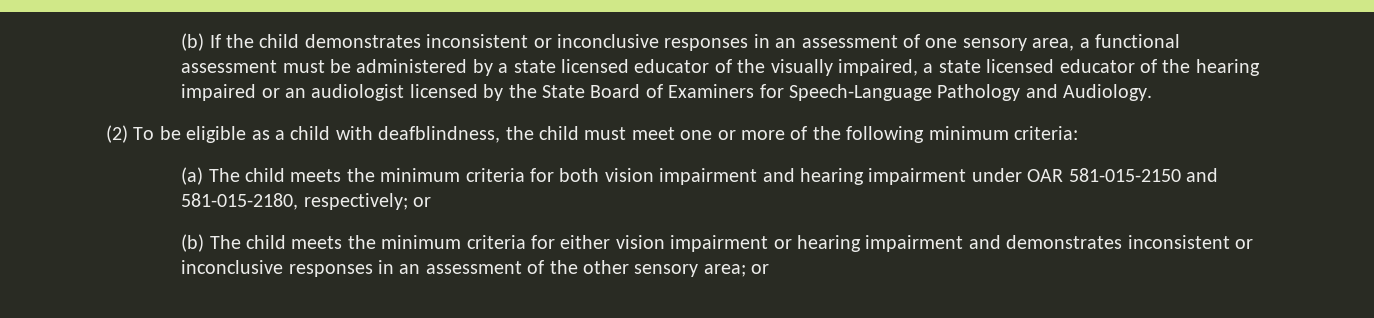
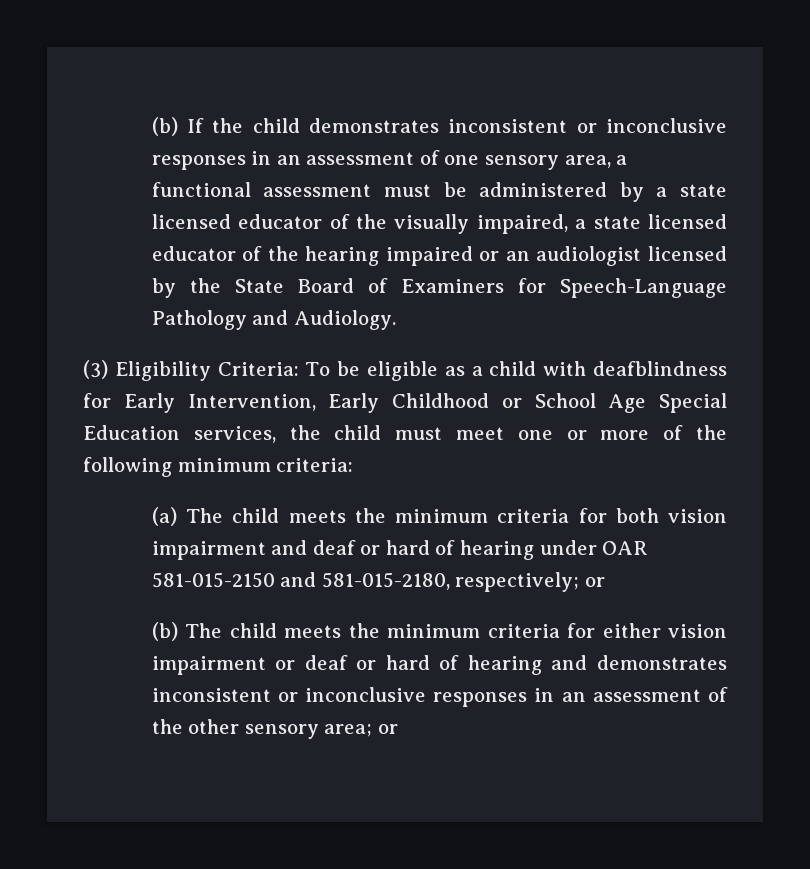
- (2) To be eligible as a child with deafblindness, the child must meet one or more of the following minimum criteria:
+ (3) Eligibility Criteria: To be eligible as a child with deafblindness for Early Intervention, Early Childhood or School Age Special Education services, the child must meet one or more of the following minimum criteria:
- (a) The child meets the minimum criteria for both vision impairment and hearing impairment under OAR 581-015-2150 and 581-015-2180, respectively; or
+ (a) The child meets the minimum criteria for both vision impairment and deaf or hard of hearing under OAR 581-015-2150 and 581-015-2180, respectively; or
- (b) The child meets the minimum criteria for either vision impairment or hearing impairment and demonstrates inconsistent or inconclusive responses in an assessment of the other sensory area; or
+ (b) The child meets the minimum criteria for either vision impairment or deaf or hard of hearing and demonstrates inconsistent or inconclusive responses in an assessment of the other sensory area; or

